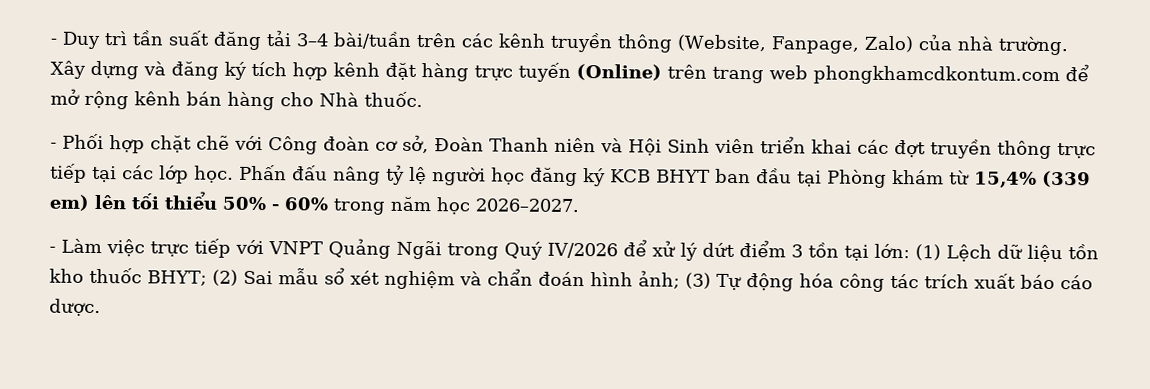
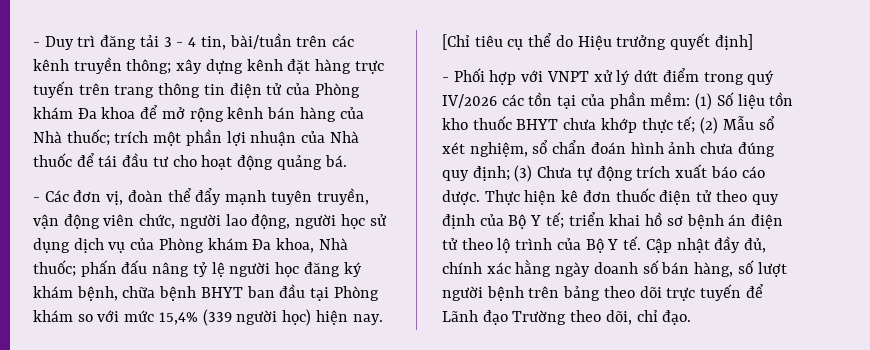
- - Duy trì tần suất đăng tải 3–4 bài/tuần trên các kênh truyền thông (Website, Fanpage, Zalo) của nhà trường. Xây dựng và đăng ký tích hợp kênh đặt hàng trực tuyến (Online) trên trang web phongkhamcdkontum.com để mở rộng kênh bán hàng cho Nhà thuốc.
- - Phối hợp chặt chẽ với Công đoàn cơ sở, Đoàn Thanh niên và Hội Sinh viên triển khai các đợt truyền thông trực tiếp tại các lớp học. Phấn đấu nâng tỷ lệ người học đăng ký KCB BHYT ban đầu tại Phòng khám từ 15,4% (339 em) lên tối thiểu 50% - 60% trong năm học 2026–2027.
- - Làm việc trực tiếp với VNPT Quảng Ngãi trong Quý IV/2026 để xử lý dứt điểm 3 tồn tại lớn: (1) Lệch dữ liệu tồn kho thuốc BHYT; (2) Sai mẫu sổ xét nghiệm và chẩn đoán hình ảnh; (3) Tự động hóa công tác trích xuất báo cáo dược.
+ - Duy trì đăng tải 3 - 4 tin, bài/tuần trên các kênh truyền thông; xây dựng kênh đặt hàng trực tuyến trên trang thông tin điện tử của Phòng khám Đa khoa để mở rộng kênh bán hàng của Nhà thuốc; trích một phần lợi nhuận của Nhà thuốc để tái đầu tư cho hoạt động quảng bá.
+ - Các đơn vị, đoàn thể đẩy mạnh tuyên truyền, vận động viên chức, người lao động, người học sử dụng dịch vụ của Phòng khám Đa khoa, Nhà thuốc; phấn đấu nâng tỷ lệ người học đăng ký khám bệnh, chữa bệnh BHYT ban đầu tại Phòng khám so với mức 15,4% (339 người học) hiện nay. [Chỉ tiêu cụ thể do Hiệu trưởng quyết định]
+ - Phối hợp với VNPT xử lý dứt điểm trong quý IV/2026 các tồn tại của phần mềm: (1) Số liệu tồn kho thuốc BHYT chưa khớp thực tế; (2) Mẫu sổ xét nghiệm, sổ chẩn đoán hình ảnh chưa đúng quy định; (3) Chưa tự động trích xuất báo cáo dược.
+ Thực hiện kê đơn thuốc điện tử theo quy định của Bộ Y tế; triển khai hồ sơ bệnh án điện tử theo lộ trình của Bộ Y tế. Cập nhật đầy đủ, chính xác hằng ngày doanh số bán hàng, số lượt người bệnh trên bảng theo dõi trực tuyến để Lãnh đạo Trường theo dõi, chỉ đạo.

